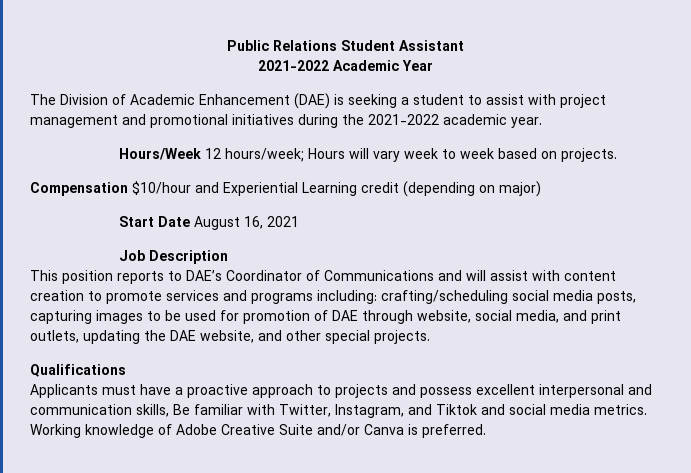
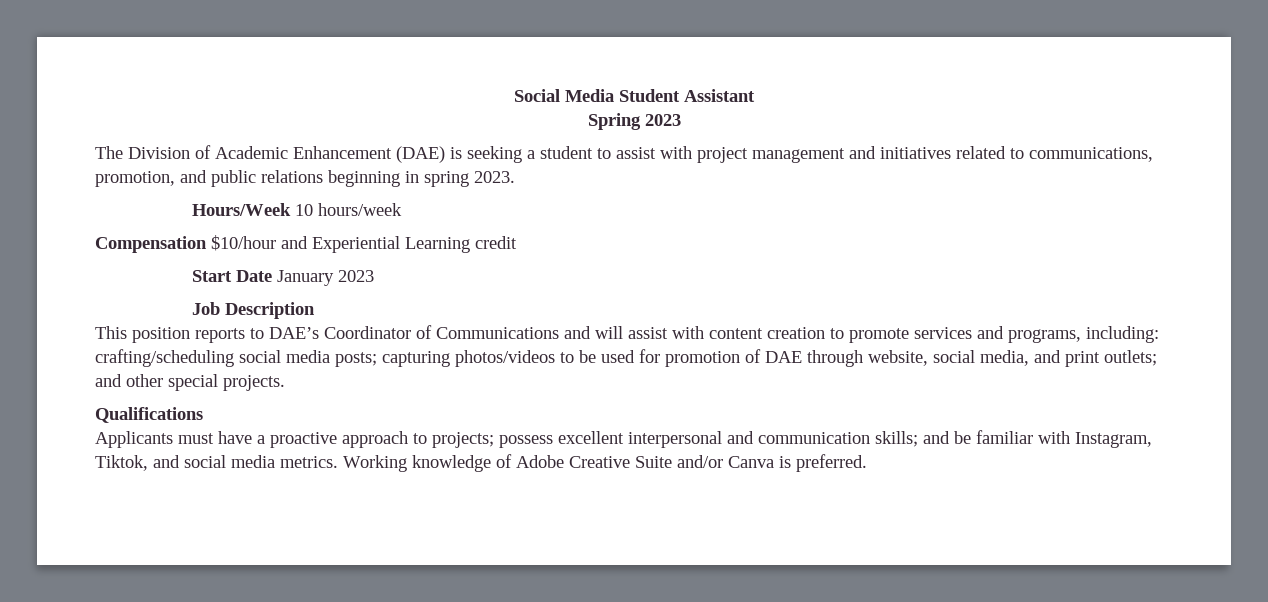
- Public Relations Student Assistant
+ Social Media Student Assistant
- 2021-2022 Academic Year
+ Spring 2023
- The Division of Academic Enhancement (DAE) is seeking a student to assist with project management and promotional initiatives during the 2021-2022 academic year.
- Hours/Week 12 hours/week; Hours will vary week to week based on projects.
+ The Division of Academic Enhancement (DAE) is seeking a student to assist with project management and initiatives related to communications, promotion, and public relations beginning in spring 2023.
+ Hours/Week 10 hours/week
- Compensation $10/hour and Experiential Learning credit (depending on major)
+ Compensation $10/hour and Experiential Learning credit
- Start Date August 16, 2021
+ Start Date January 2023
- This position reports to DAE’s Coordinator of Communications and will assist with content creation to promote services and programs including: crafting/scheduling social media posts, capturing images to be used for promotion of DAE through website, social media, and print outlets, updating the DAE website, and other special projects.
+ This position reports to DAE’s Coordinator of Communications and will assist with content creation to promote services and programs, including: crafting/scheduling social media posts; capturing photos/videos to be used for promotion of DAE through website, social media, and print outlets; and other special projects.
- Applicants must have a proactive approach to projects and possess excellent interpersonal and communication skills, Be familiar with Twitter, Instagram, and Tiktok and social media metrics.
+ Applicants must have a proactive approach to projects; possess excellent interpersonal and communication skills; and be familiar with Instagram, Tiktok, and social media metrics.

